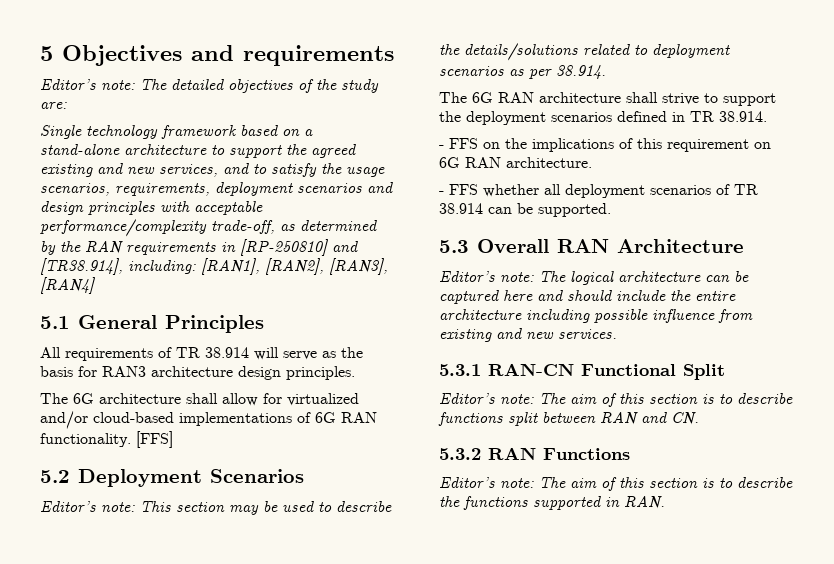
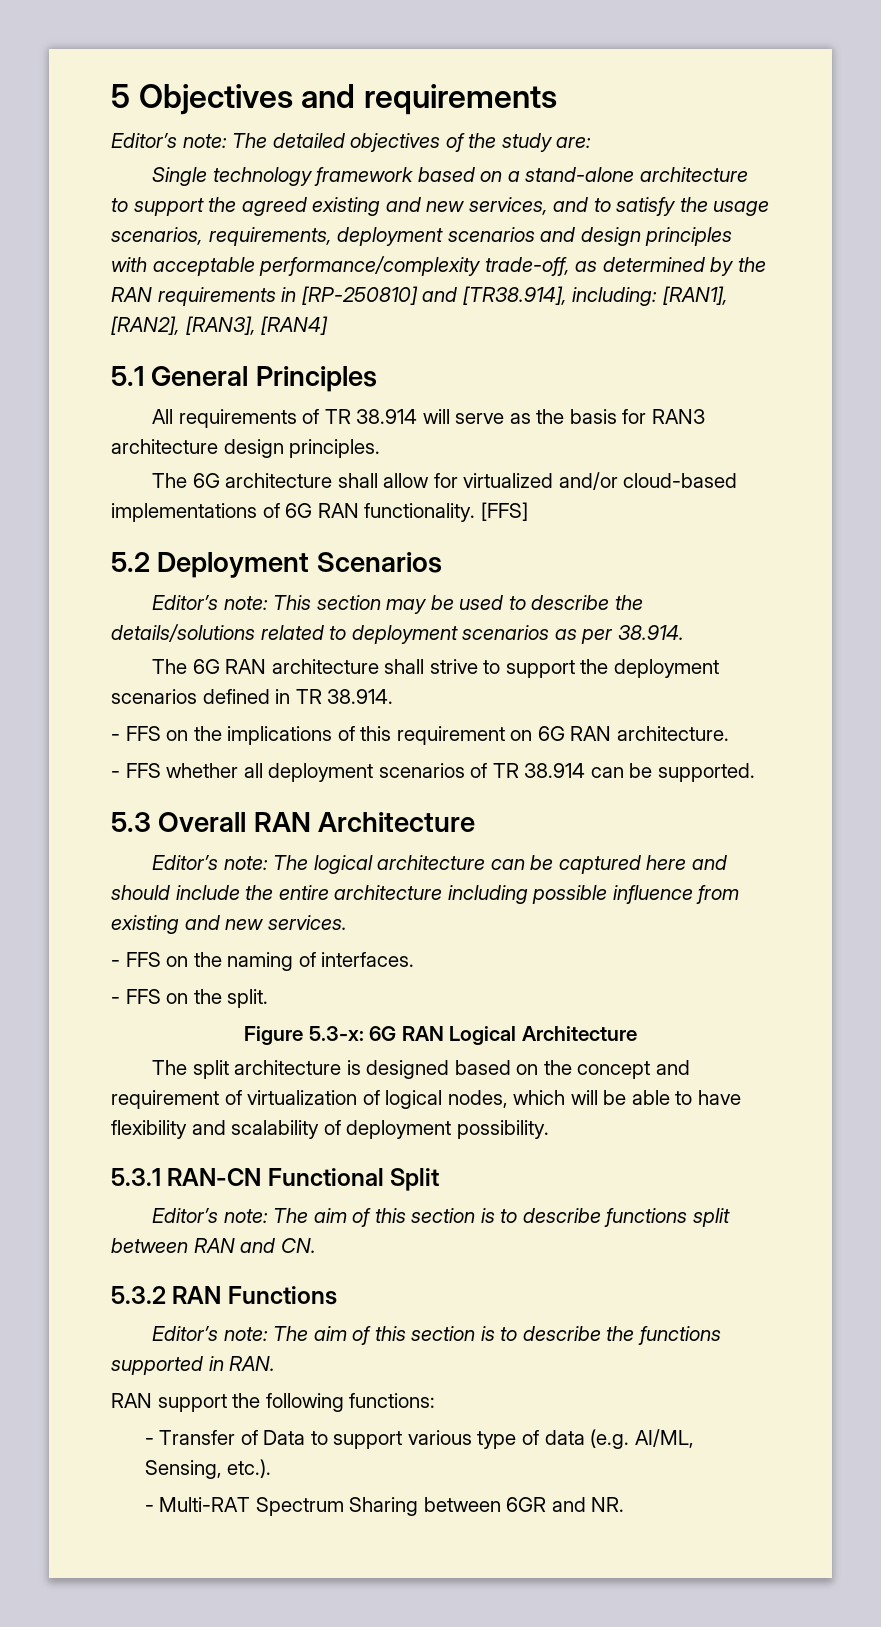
+ - FFS on the naming of interfaces.
+ - FFS on the split.
+ Figure 5.3-x: 6G RAN Logical Architecture
+ The split architecture is designed based on the concept and requirement of virtualization of logical nodes, which will be able to have flexibility and scalability of deployment possibility.
+ RAN support the following functions:
+ - Transfer of Data to support various type of data (e.g. AI/ML, Sensing, etc.).
+ - Multi-RAT Spectrum Sharing between 6GR and NR.

